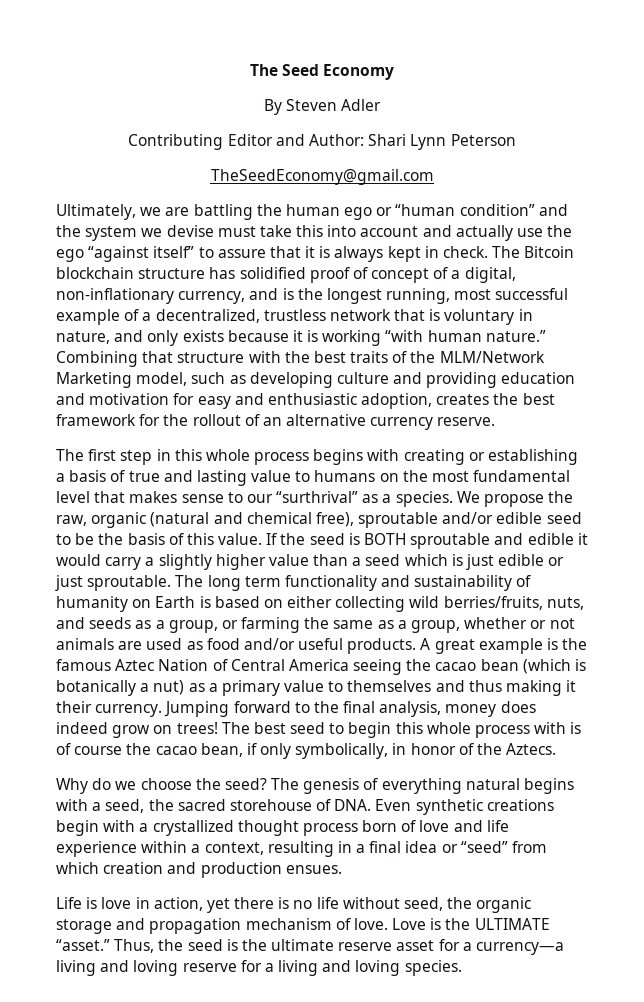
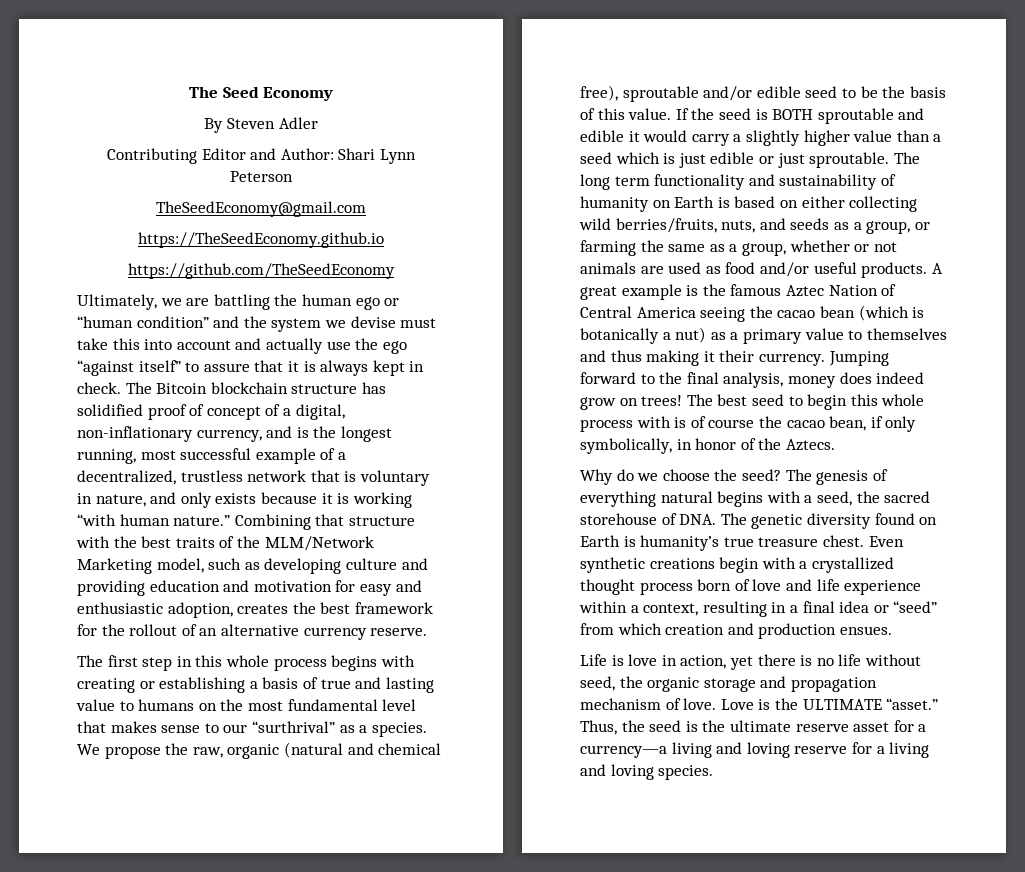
+ https://TheSeedEconomy.github.io
+ https://github.com/TheSeedEconomy
- The genesis of everything natural begins with a seed, the sacred storehouse of DNA. Even synthetic creations begin with a crystallized thought process born of love and life experience within a context, resulting in a final idea or “seed” from which creation and production ensues.
+ The genesis of everything natural begins with a seed, the sacred storehouse of DNA. The genetic diversity found on Earth is humanity’s true treasure chest. Even synthetic creations begin with a crystallized thought process born of love and life experience within a context, resulting in a final idea or “seed” from which creation and production ensues.

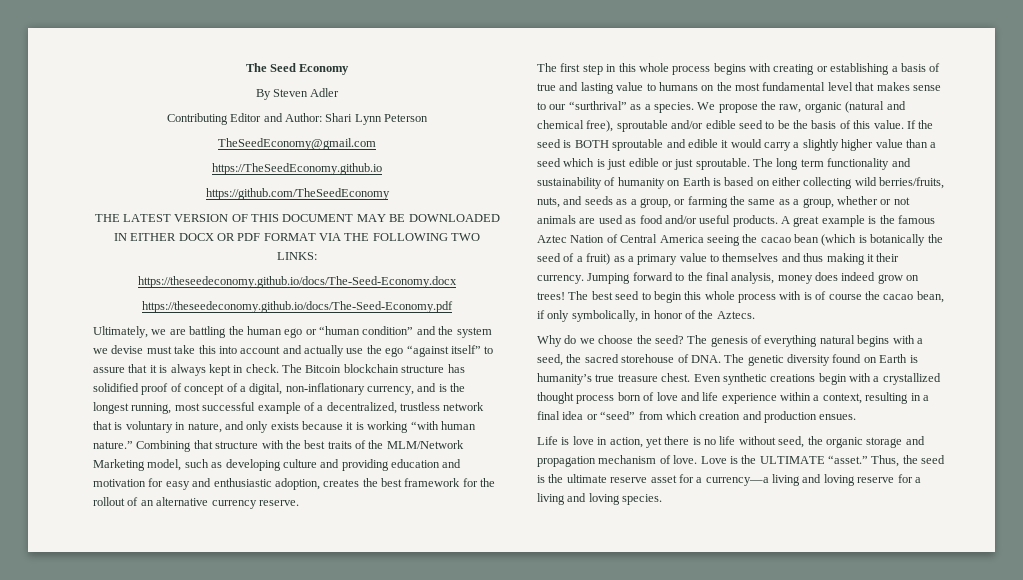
+ THE LATEST VERSION OF THIS DOCUMENT MAY BE DOWNLOADED IN EITHER DOCX OR PDF FORMAT VIA THE FOLLOWING TWO LINKS:
+ https://theseedeconomy.github.io/docs/The-Seed-Economy.docx
+ https://theseedeconomy.github.io/docs/The-Seed-Economy.pdf
- A great example is the famous Aztec Nation of Central America seeing the cacao bean (which is botanically a nut) as a primary value to themselves and thus making it their currency.
+ A great example is the famous Aztec Nation of Central America seeing the cacao bean (which is botanically the seed of a fruit) as a primary value to themselves and thus making it their currency.

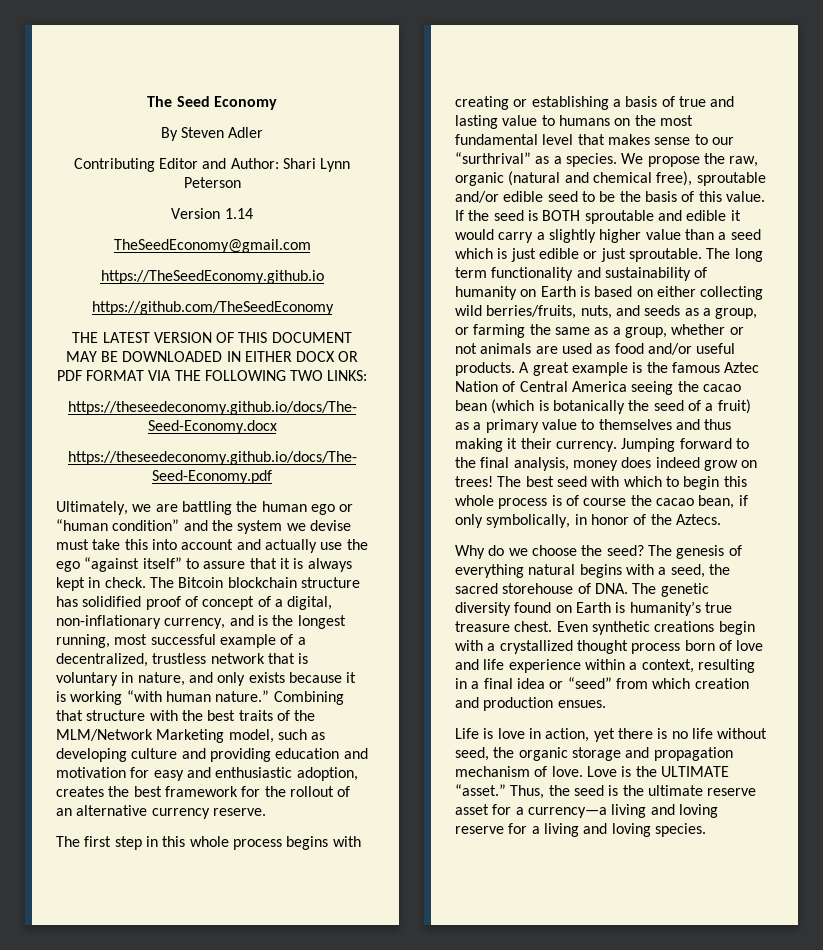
+ Version 1.14
- The best seed to begin this whole process with is of course the cacao bean, if only symbolically, in honor of the Aztecs.
+ The best seed with which to begin this whole process is of course the cacao bean, if only symbolically, in honor of the Aztecs.

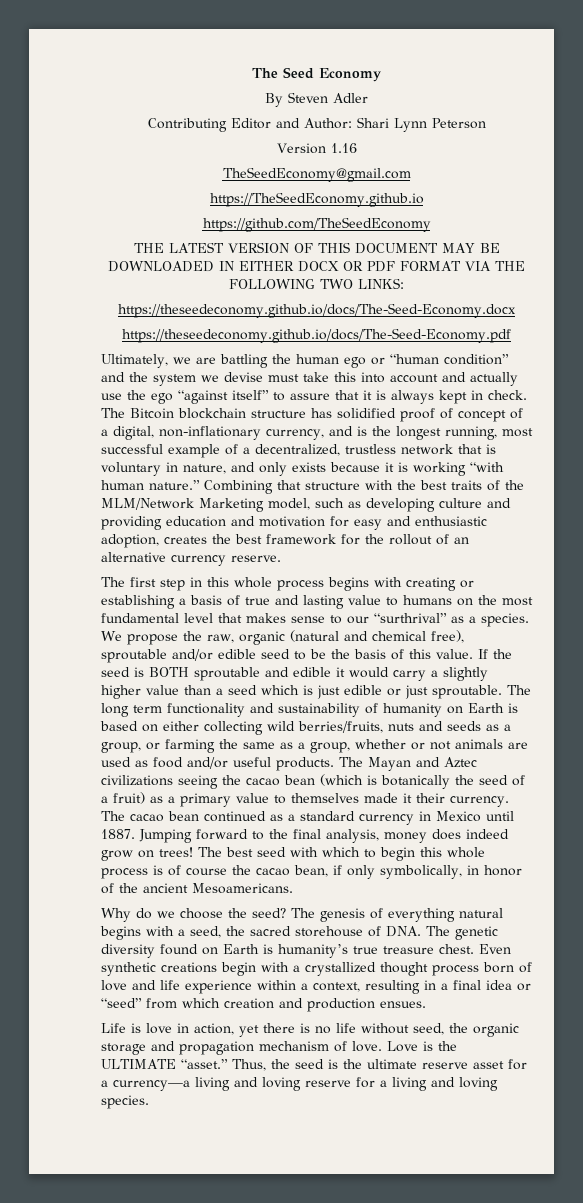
- Version 1.14
+ Version 1.16
- The long term functionality and sustainability of humanity on Earth is based on either collecting wild berries/fruits, nuts, and seeds as a group, or farming the same as a group, whether or not animals are used as food and/or useful products.
+ The long term functionality and sustainability of humanity on Earth is based on either collecting wild berries/fruits, nuts and seeds as a group, or farming the same as a group, whether or not animals are used as food and/or useful products.
- A great example is the famous Aztec Nation of Central America seeing the cacao bean (which is botanically the seed of a fruit) as a primary value to themselves and thus making it their currency.
+ The Mayan and Aztec civilizations seeing the cacao bean (which is botanically the seed of a fruit) as a primary value to themselves made it their currency. The cacao bean continued as a standard currency in Mexico until 1887.
- The best seed with which to begin this whole process is of course the cacao bean, if only symbolically, in honor of the Aztecs.
+ The best seed with which to begin this whole process is of course the cacao bean, if only symbolically, in honor of the ancient Mesoamericans.

